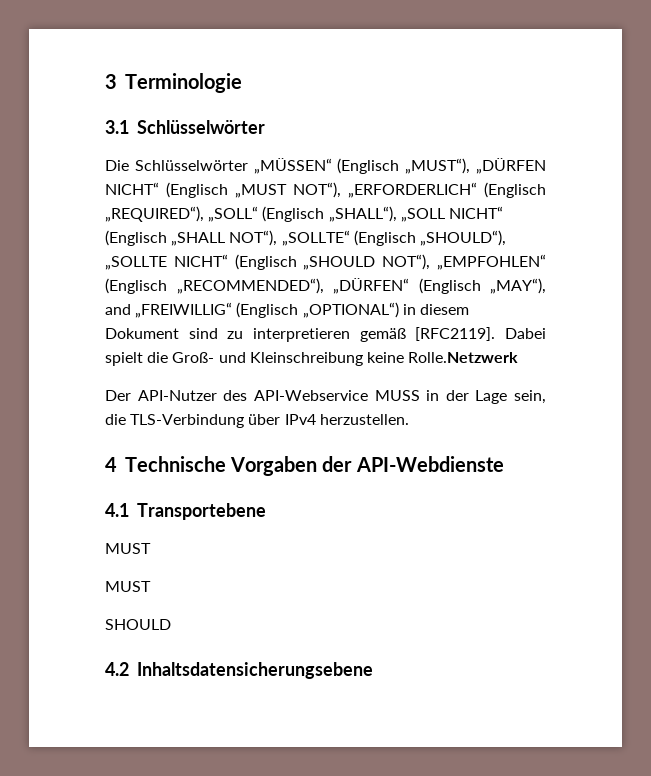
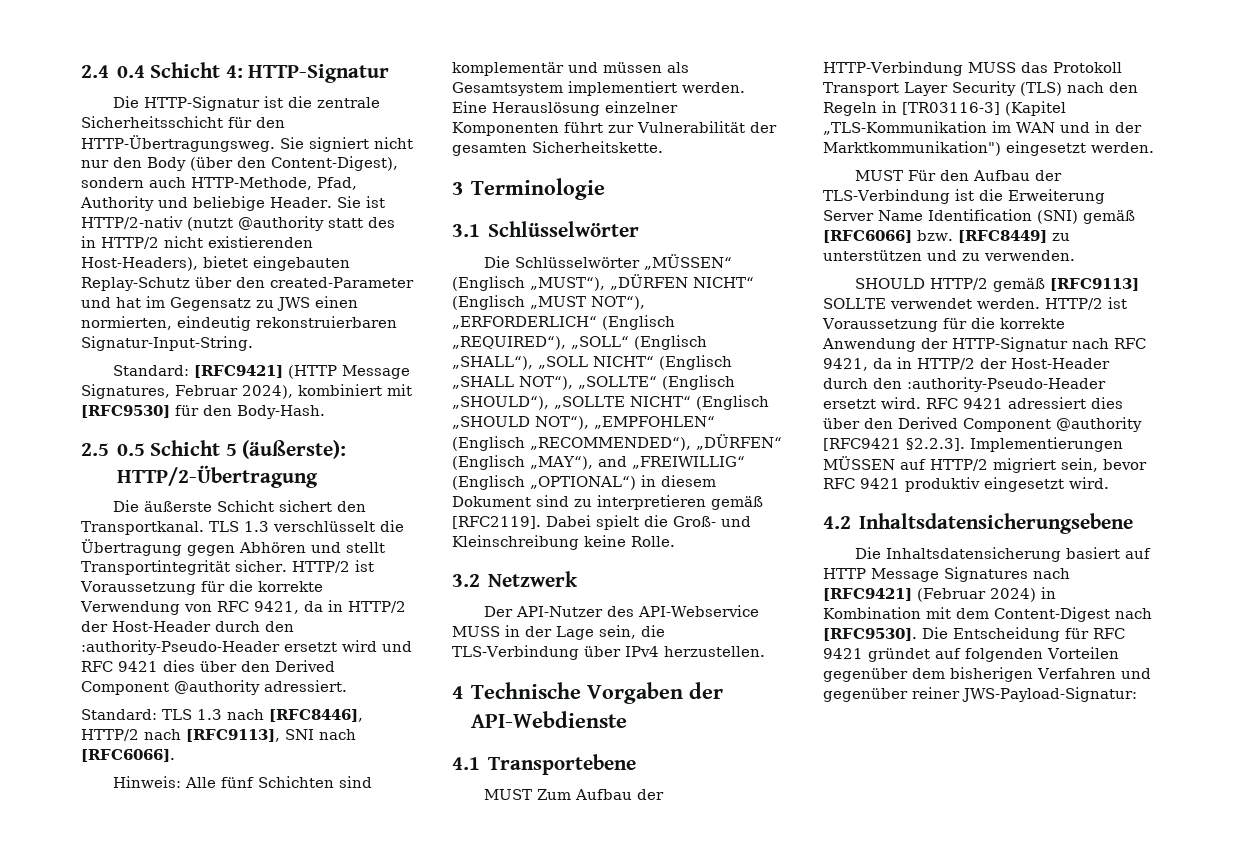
+ 2.4 0.4 Schicht 4: HTTP-Signatur
+ Die HTTP-Signatur ist die zentrale Sicherheitsschicht für den HTTP-Übertragungsweg. Sie signiert nicht nur den Body (über den Content-Digest), sondern auch HTTP-Methode, Pfad, Authority und beliebige Header. Sie ist HTTP/2-nativ (nutzt @authority statt des in HTTP/2 nicht existierenden Host-Headers), bietet eingebauten Replay-Schutz über den created-Parameter und hat im Gegensatz zu JWS einen normierten, eindeutig rekonstruierbaren Signatur-Input-String.
+ Standard: [RFC9421] (HTTP Message Signatures, Februar 2024), kombiniert mit [RFC9530] für den Body-Hash.
+ 2.5 0.5 Schicht 5 (äußerste): HTTP/2-Übertragung
+ Die äußerste Schicht sichert den Transportkanal. TLS 1.3 verschlüsselt die Übertragung gegen Abhören und stellt Transportintegrität sicher. HTTP/2 ist Voraussetzung für die korrekte Verwendung von RFC 9421, da in HTTP/2 der Host-Header durch den :authority-Pseudo-Header ersetzt wird und RFC 9421 dies über den Derived Component @authority adressiert.
+ Standard: TLS 1.3 nach [RFC8446], HTTP/2 nach [RFC9113], SNI nach [RFC6066].
+ Hinweis: Alle fünf Schichten sind komplementär und müssen als Gesamtsystem implementiert werden. Eine Herauslösung einzelner Komponenten führt zur Vulnerabilität der gesamten Sicherheitskette.
- Dabei spielt die Groß- und Kleinschreibung keine Rolle.Netzwerk
+ Dabei spielt die Groß- und Kleinschreibung keine Rolle.
+ 3.2 Netzwerk
  4.1 Transportebene
- MUST
- MUST
- SHOULD
+ MUST Zum Aufbau der HTTP-Verbindung MUSS das Protokoll Transport Layer Security (TLS) nach den Regeln in [TR03116-3] (Kapitel „TLS-Kommunikation im WAN und in der Marktkommunikation") eingesetzt werden.
+ MUST Für den Aufbau der TLS-Verbindung ist die Erweiterung Server Name Identification (SNI) gemäß [RFC6066] bzw. [RFC8449] zu unterstützen und zu verwenden.
+ SHOULD HTTP/2 gemäß [RFC9113] SOLLTE verwendet werden. HTTP/2 ist Voraussetzung für die korrekte Anwendung der HTTP-Signatur nach RFC 9421, da in HTTP/2 der Host-Header durch den :authority-Pseudo-Header ersetzt wird. RFC 9421 adressiert dies über den Derived Component @authority [RFC9421 §2.2.3]. Implementierungen MÜSSEN auf HTTP/2 migriert sein, bevor RFC 9421 produktiv eingesetzt wird.
  4.2 Inhaltsdatensicherungsebene
+ Die Inhaltsdatensicherung basiert auf HTTP Message Signatures nach [RFC9421] (Februar 2024) in Kombination mit dem Content-Digest nach [RFC9530]. Die Entscheidung für RFC 9421 gründet auf folgenden Vorteilen gegenüber dem bisherigen Verfahren und gegenüber reiner JWS-Payload-Signatur:

